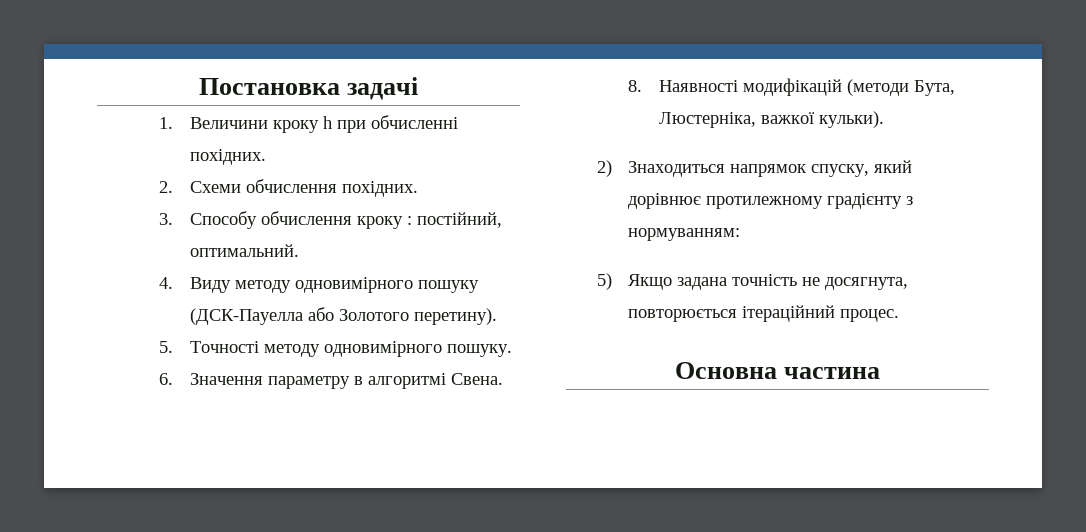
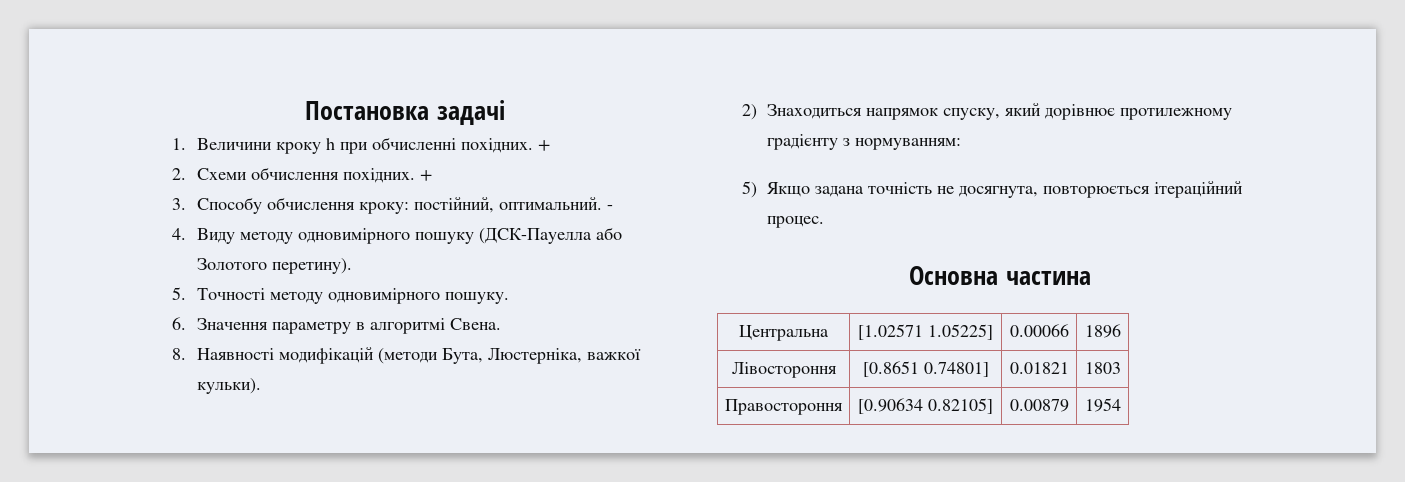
- 1. Величини кроку h при обчисленні похідних.
+ 1. Величини кроку h при обчисленні похідних. +
- 2. Схеми обчислення похідних.
+ 2. Схеми обчислення похідних. +
- 3. Способу обчислення кроку : постійний, оптимальний.
+ 3. Способу обчислення кроку: постійний, оптимальний. -
+ Центральна | [1.02571 1.05225] | 0.00066 | 1896
+ Лівостороння | [0.8651 0.74801] | 0.01821 | 1803
+ Правостороння | [0.90634 0.82105] | 0.00879 | 1954

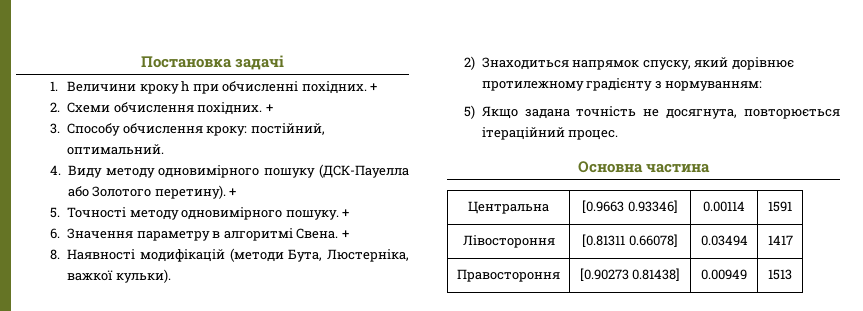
- -
- 4. Виду методу одновимірного пошуку (ДСК-Пауелла або Золотого перетину).
+ 4. Виду методу одновимірного пошуку (ДСК-Пауелла або Золотого перетину). +
- 5. Точності методу одновимірного пошуку.
+ 5. Точності методу одновимірного пошуку. +
- 6. Значення параметру в алгоритмі Свена.
+ 6. Значення параметру в алгоритмі Свена. +
- Центральна | [1.02571 1.05225] | 0.00066 | 1896
- Лівостороння | [0.8651 0.74801] | 0.01821 | 1803
- Правостороння | [0.90634 0.82105] | 0.00879 | 1954
+ Центральна | [0.9663 0.93346] | 0.00114 | 1591
+ Лівостороння | [0.81311 0.66078] | 0.03494 | 1417
+ Правостороння | [0.90273 0.81438] | 0.00949 | 1513

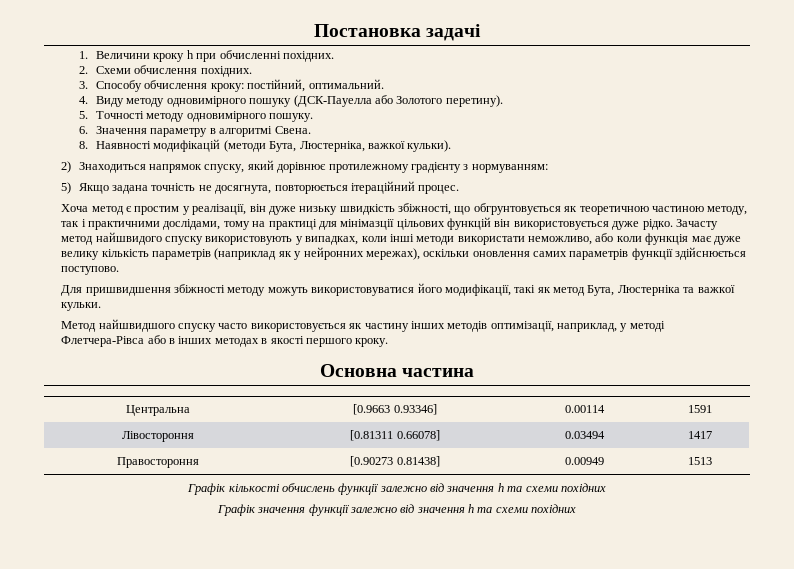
- 1. Величини кроку h при обчисленні похідних. +
+ 1. Величини кроку h при обчисленні похідних.
- 2. Схеми обчислення похідних. +
+ 2. Схеми обчислення похідних.
- 4. Виду методу одновимірного пошуку (ДСК-Пауелла або Золотого перетину). +
+ 4. Виду методу одновимірного пошуку (ДСК-Пауелла або Золотого перетину).
- 5. Точності методу одновимірного пошуку. +
+ 5. Точності методу одновимірного пошуку.
- 6. Значення параметру в алгоритмі Свена. +
+ 6. Значення параметру в алгоритмі Свена.
+ Хоча метод є простим у реалізації, він дуже низьку швидкість збіжності, що обгрунтовується як теоретичною частиною методу, так і практичними дослідами, тому на практиці для мінімазції цільових функцій він використовується дуже рідко. Зачасту метод найшвидого спуску використовують у випадках, коли інші методи використати неможливо, або коли функція має дуже велику кількість параметрів (наприклад як у нейронних мережах), оскільки оновлення самих параметрів функції здійснюється поступово.
+ Для пришвидшення збіжності методу можуть використовуватися його модифікації, такі як метод Бута, Люстерніка та важкої кульки.
+ Метод найшвидшого спуску часто використовується як частину інших методів оптимізації, наприклад, у методі Флетчера-Рівса або в інших методах в якості першого кроку.
+ Графік кількості обчислень функції залежно від значення h та схеми похідних
+ Графік значення функції залежно від значення h та схеми похідних

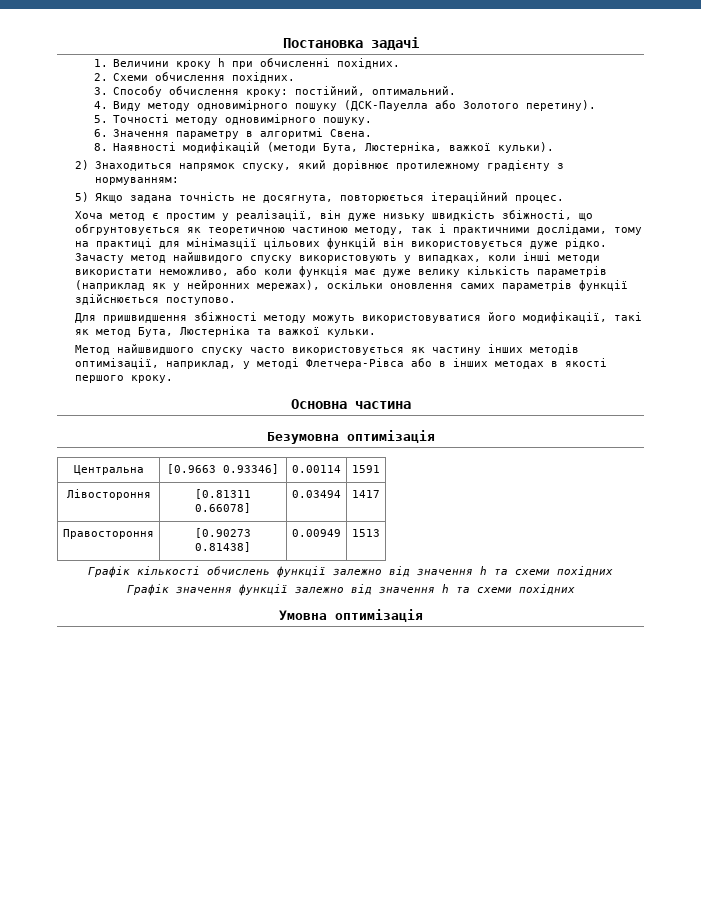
+ Безумовна оптимізація
+ Умовна оптимізація

